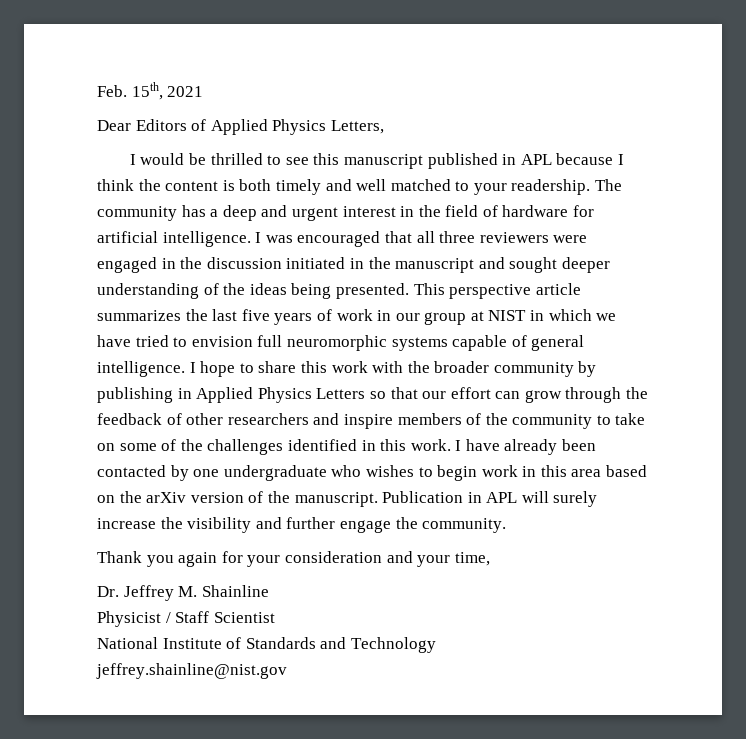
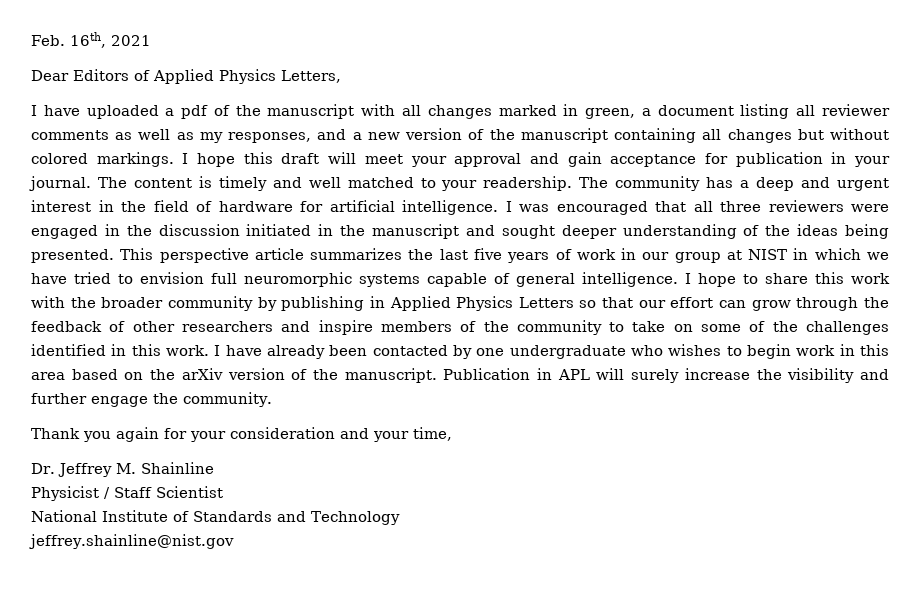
- Feb. 15th, 2021
+ Feb. 16th, 2021
- I would be thrilled to see this manuscript published in APL because I think the content is both timely and well matched to your readership.
+ I have uploaded a pdf of the manuscript with all changes marked in green, a document listing all reviewer comments as well as my responses, and a new version of the manuscript containing all changes but without colored markings. I hope this draft will meet your approval and gain acceptance for publication in your journal. The content is timely and well matched to your readership.

